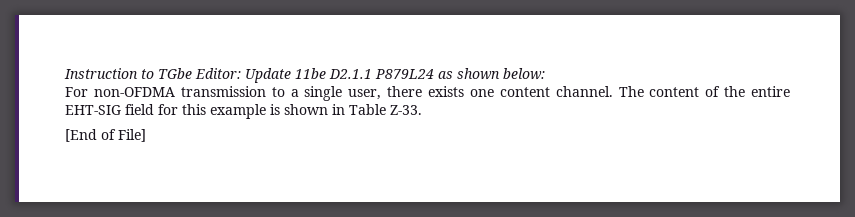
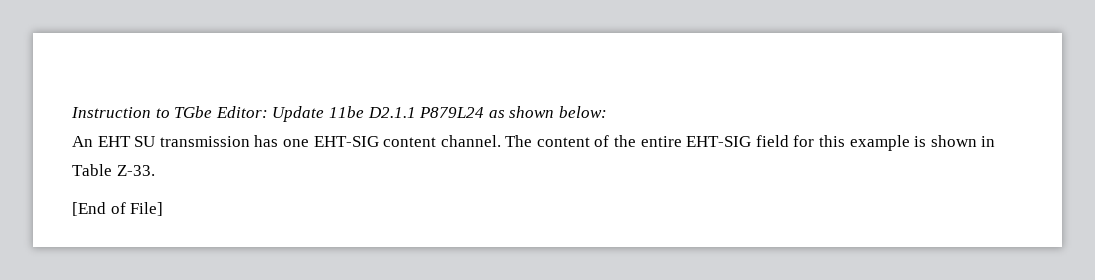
- For non-OFDMA transmission to a single user, there exists one content channel.
+ An EHT SU transmission has one EHT-SIG content channel.

